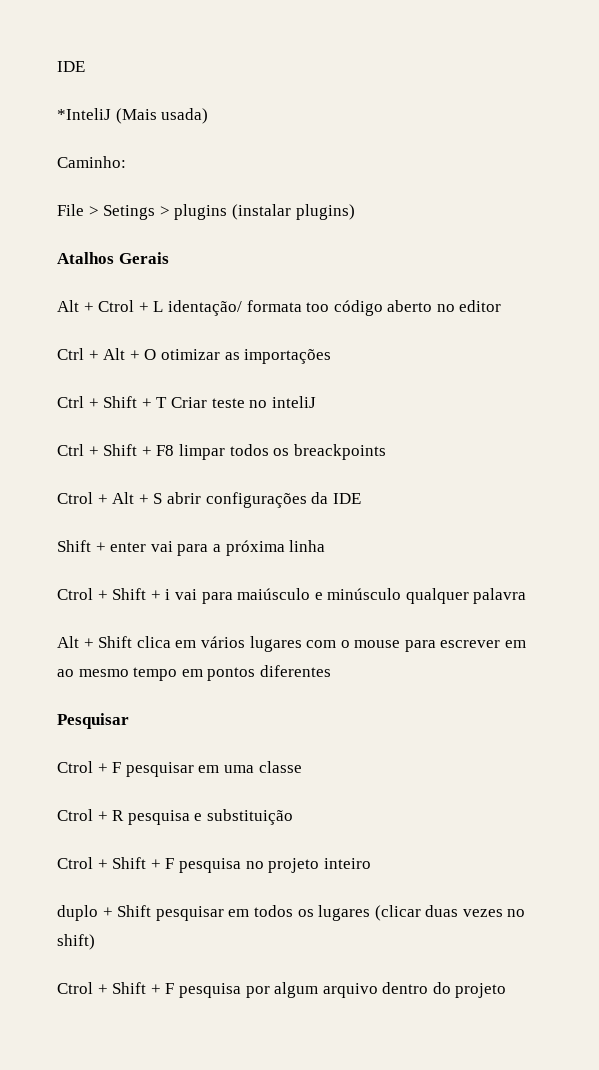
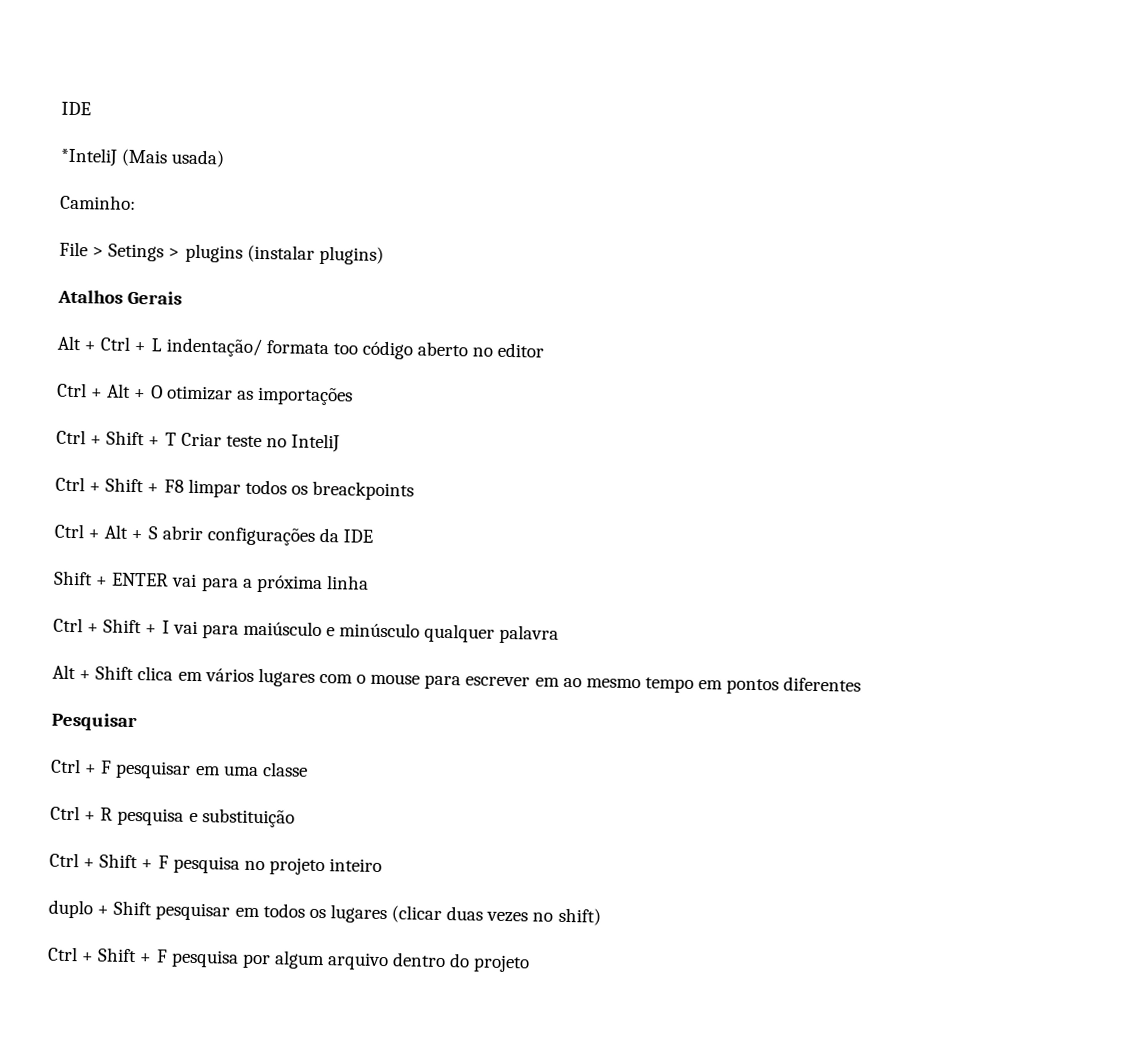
- Alt + Ctrol + L identação/ formata too código aberto no editor
+ Alt + Ctrl + L indentação/ formata too código aberto no editor
- Ctrl + Shift + T Criar teste no inteliJ
+ Ctrl + Shift + T Criar teste no InteliJ
- Ctrol + Alt + S abrir configurações da IDE
+ Ctrl + Alt + S abrir configurações da IDE
- Shift + enter vai para a próxima linha
+ Shift + ENTER vai para a próxima linha
- Ctrol + Shift + i vai para maiúsculo e minúsculo qualquer palavra
+ Ctrl + Shift + I vai para maiúsculo e minúsculo qualquer palavra
- Ctrol + F pesquisar em uma classe
+ Ctrl + F pesquisar em uma classe
- Ctrol + R pesquisa e substituição
+ Ctrl + R pesquisa e substituição
- Ctrol + Shift + F pesquisa no projeto inteiro
+ Ctrl + Shift + F pesquisa no projeto inteiro
- Ctrol + Shift + F pesquisa por algum arquivo dentro do projeto
+ Ctrl + Shift + F pesquisa por algum arquivo dentro do projeto

